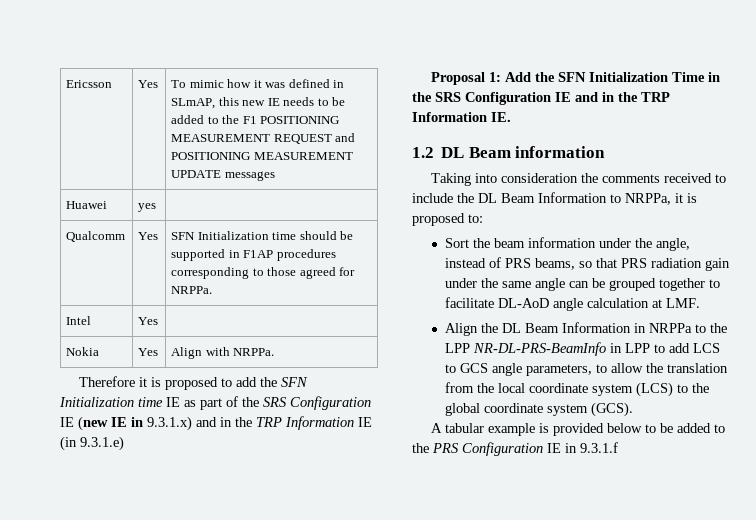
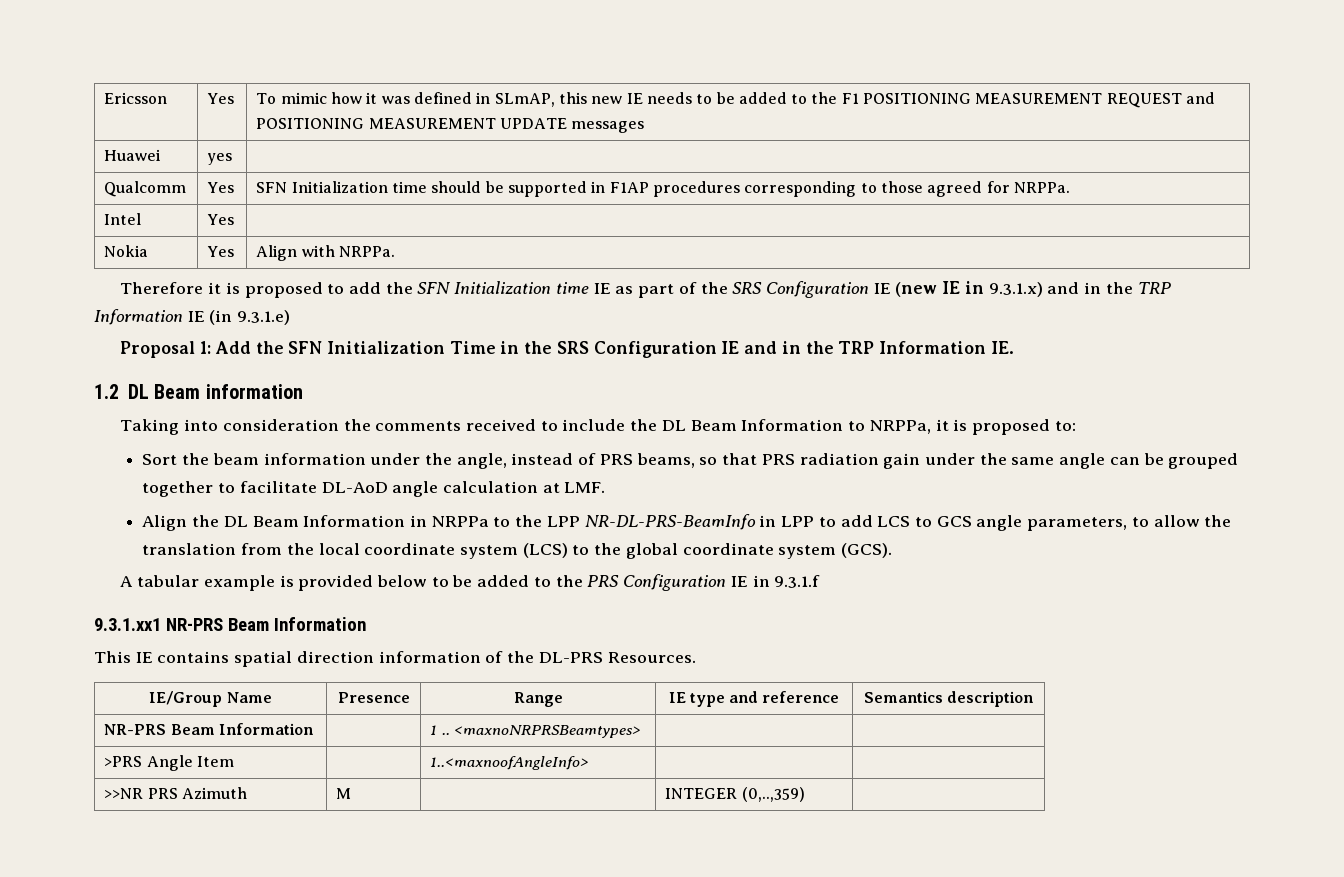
+ 9.3.1.xx1 NR-PRS Beam Information
+ This IE contains spatial direction information of the DL-PRS Resources.
+ IE/Group Name | Presence | Range | IE type and reference | Semantics description
+ NR-PRS Beam Information | | 1 .. <maxnoNRPRSBeamtypes> | |
+ >PRS Angle Item | | 1..<maxnoofAngleInfo> | |
+ >>NR PRS Azimuth | M | | INTEGER (0,..,359) |

